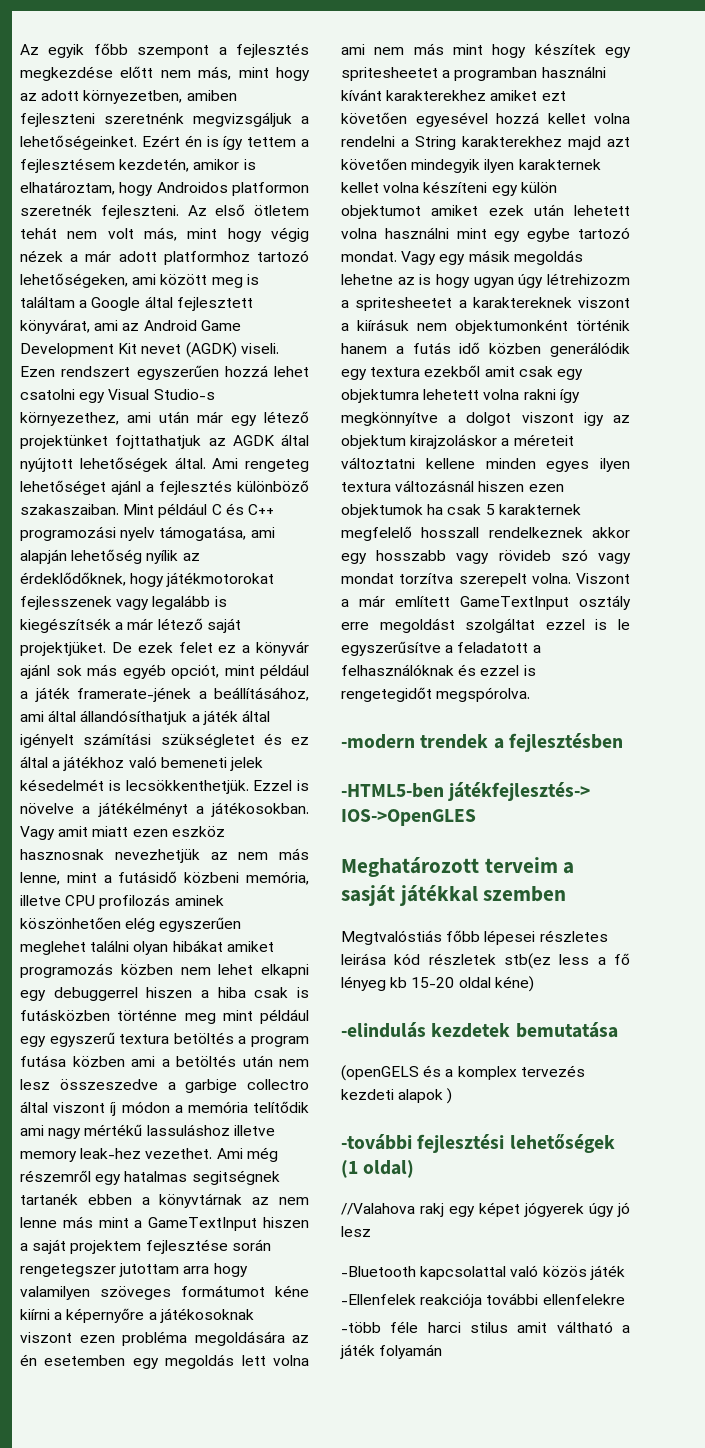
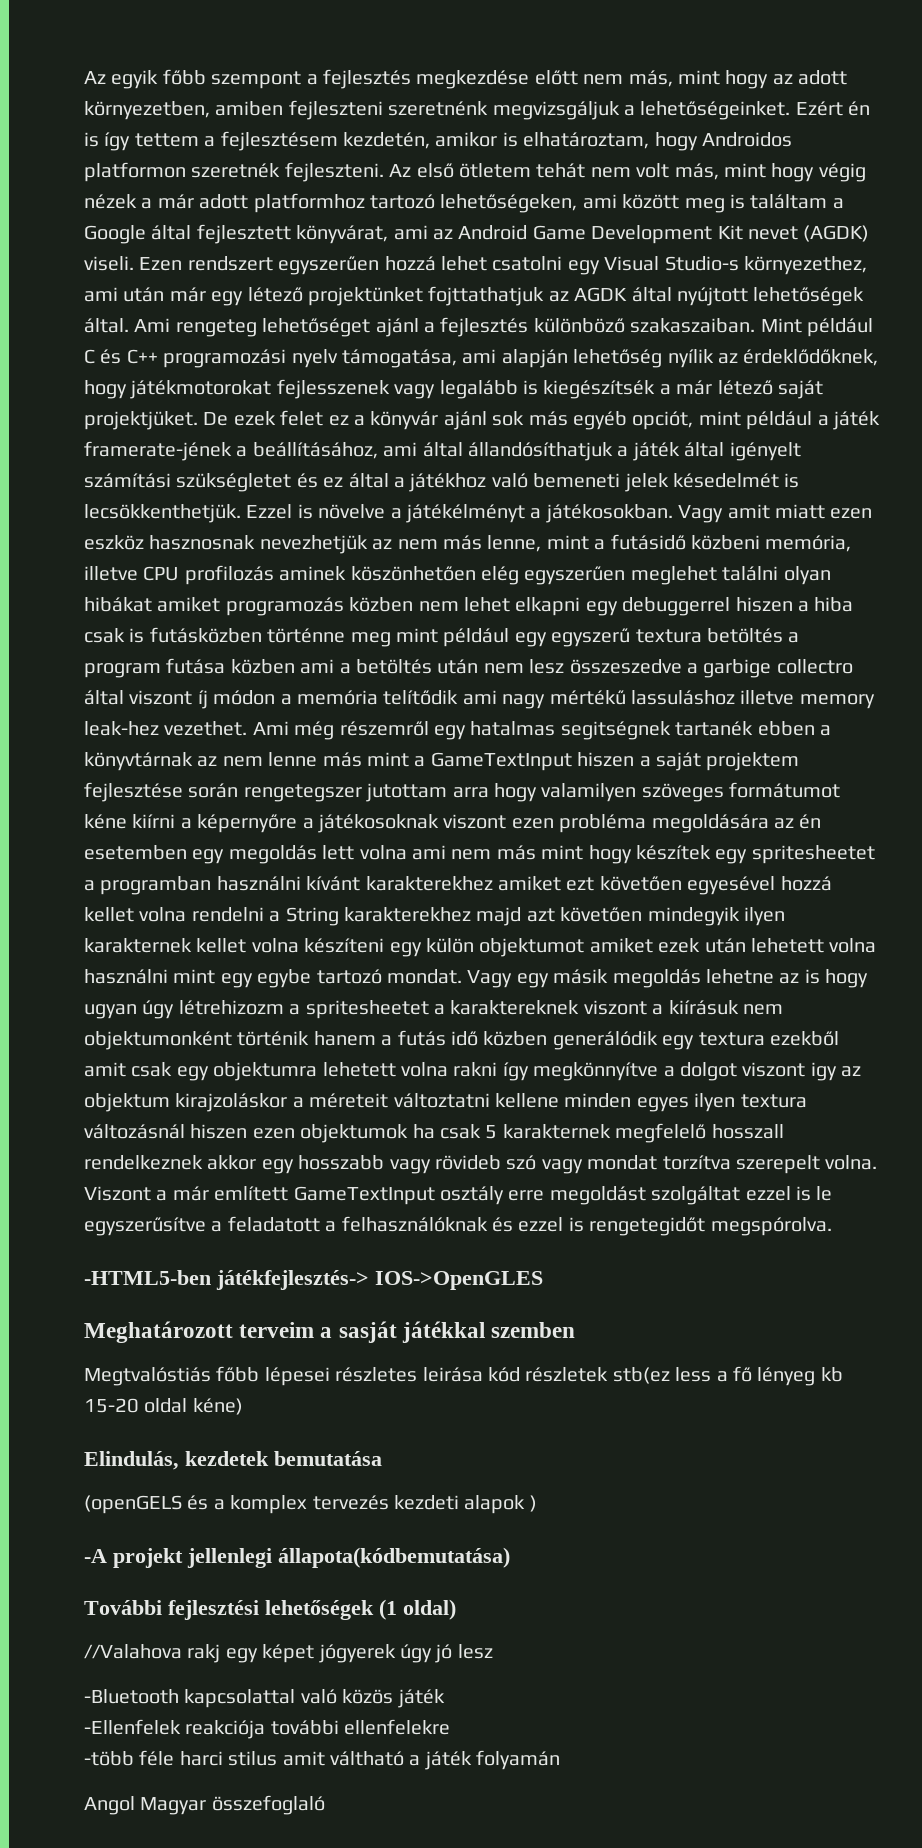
- -modern trendek a fejlesztésben
- -elindulás kezdetek bemutatása
+ Elindulás, kezdetek bemutatása
- -további fejlesztési lehetőségek (1 oldal)
+ -A projekt jellenlegi állapota(kódbemutatása)
+ További fejlesztési lehetőségek (1 oldal)
+ Angol Magyar összefoglaló

